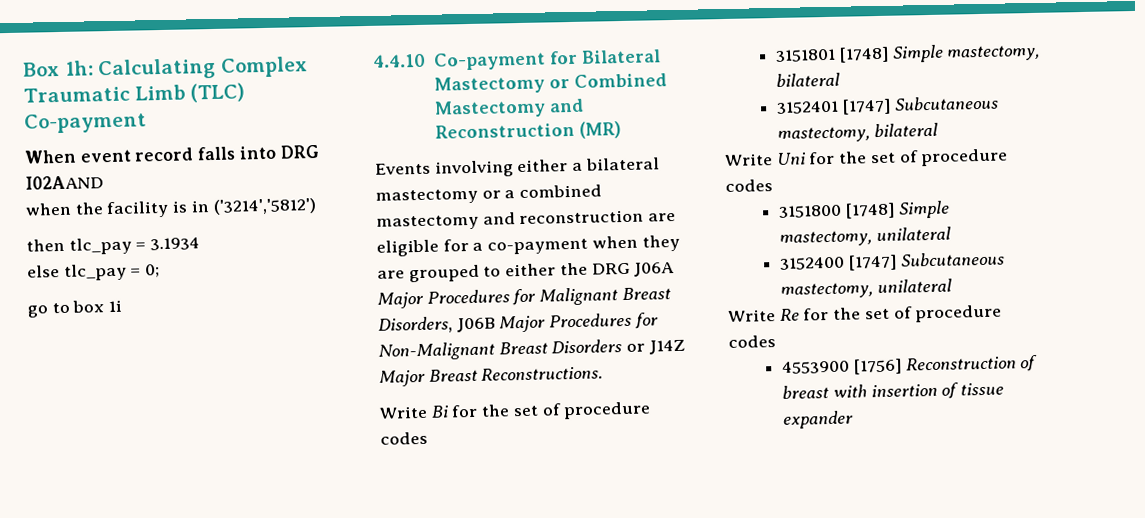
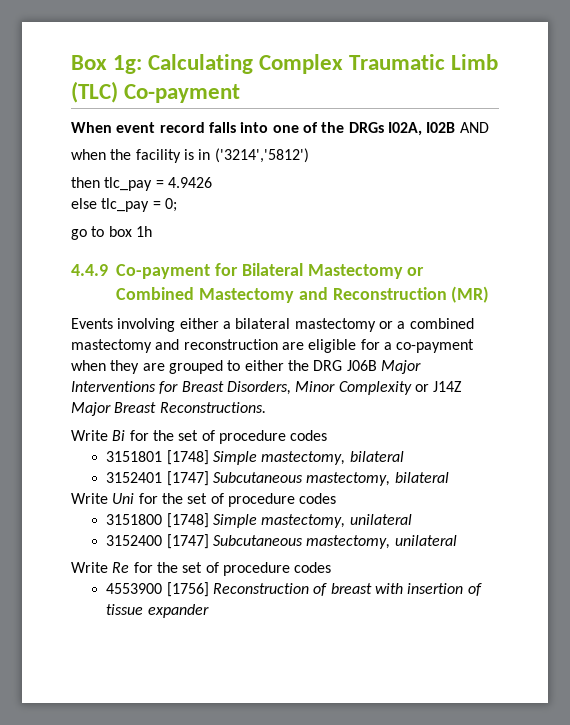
- Box 1h: Calculating Complex Traumatic Limb (TLC) Co-payment
+ Box 1g: Calculating Complex Traumatic Limb (TLC) Co-payment
- When event record falls into DRG I02AAND
+ When event record falls into one of the DRGs I02A, I02B AND
- then tlc_pay = 3.1934
+ then tlc_pay = 4.9426
- go to box 1i
- 4.4.10 Co-payment for Bilateral Mastectomy or Combined Mastectomy and Reconstruction (MR)
+ go to box 1h
+ 4.4.9 Co-payment for Bilateral Mastectomy or Combined Mastectomy and Reconstruction (MR)
- Events involving either a bilateral mastectomy or a combined mastectomy and reconstruction are eligible for a co-payment when they are grouped to either the DRG J06A Major Procedures for Malignant Breast Disorders, J06B Major Procedures for Non-Malignant Breast Disorders or J14Z Major Breast Reconstructions.
+ Events involving either a bilateral mastectomy or a combined mastectomy and reconstruction are eligible for a co-payment when they are grouped to either the DRG J06B Major Interventions for Breast Disorders, Minor Complexity or J14Z Major Breast Reconstructions.

